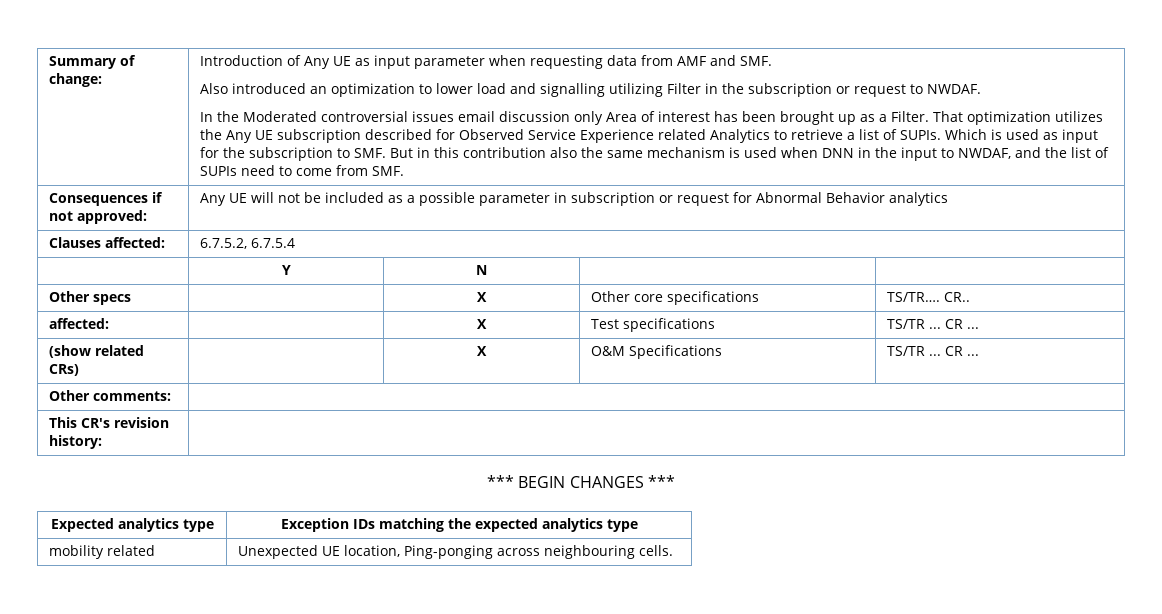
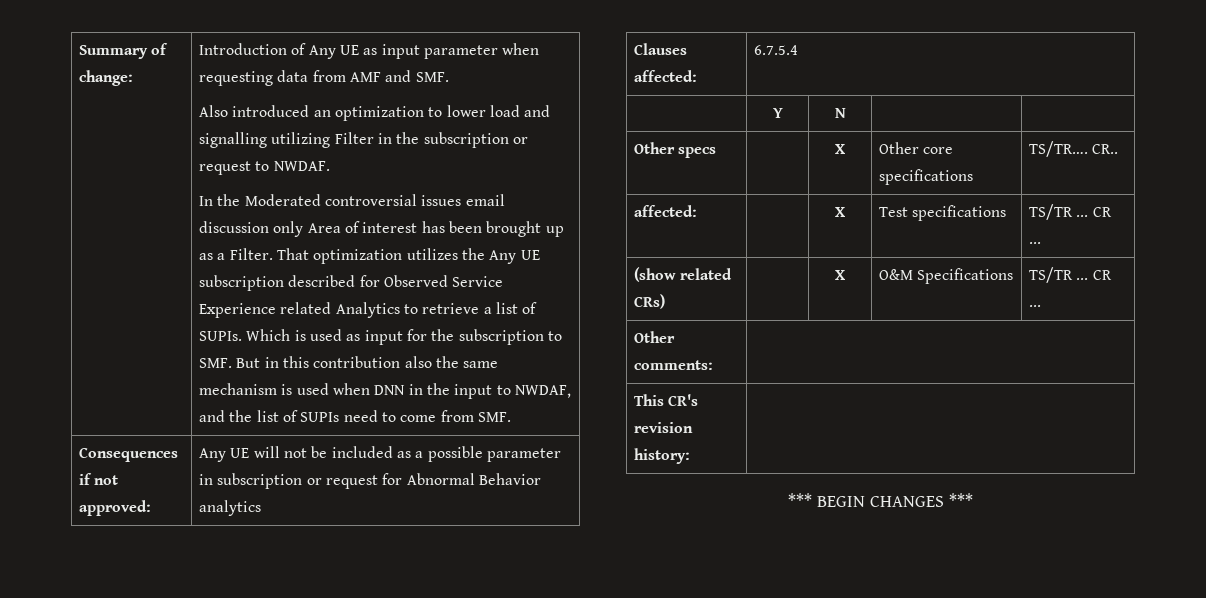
- Clauses affected: | 6.7.5.2, 6.7.5.4
+ Clauses affected: | 6.7.5.4
- Expected analytics type | Exception IDs matching the expected analytics type
- mobility related | Unexpected UE location, Ping-ponging across neighbouring cells.

